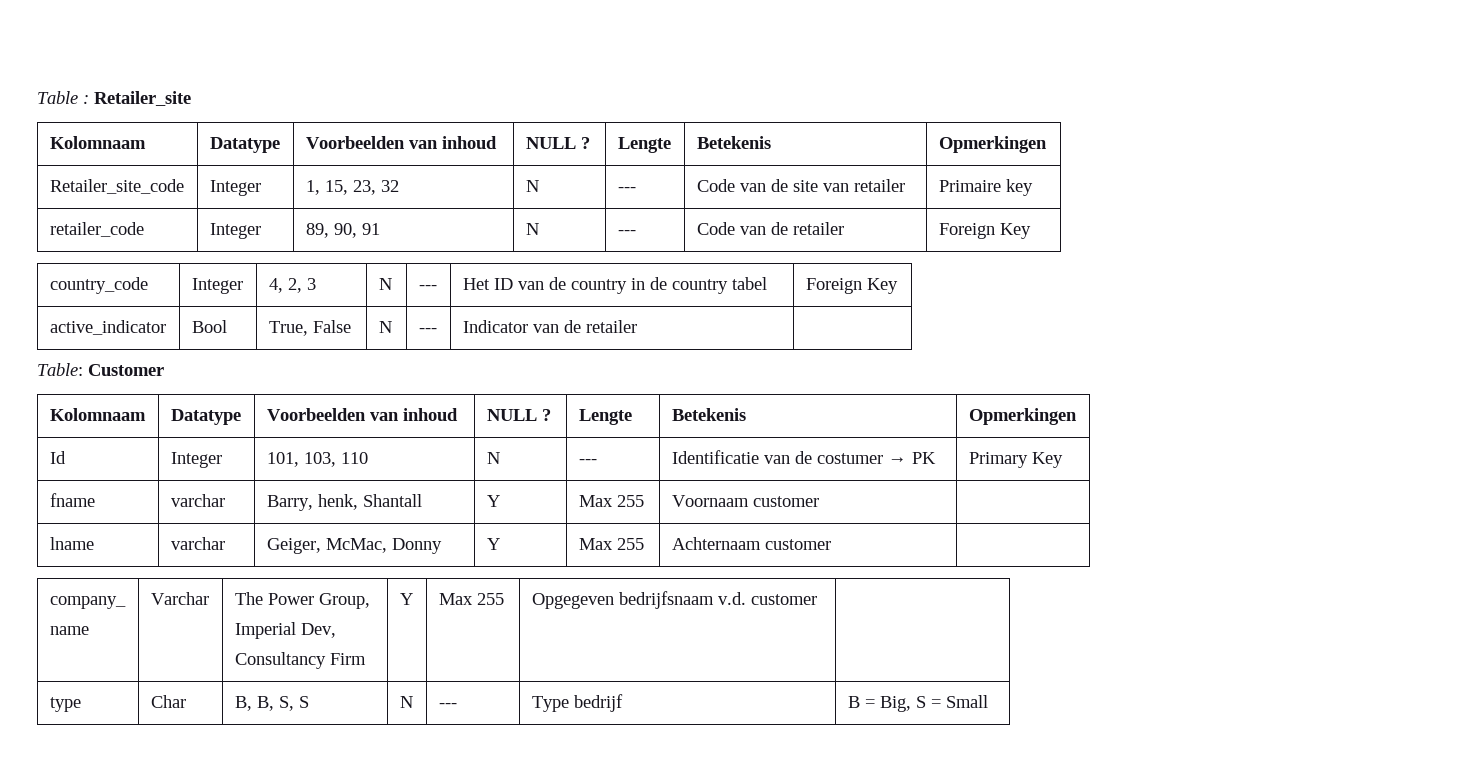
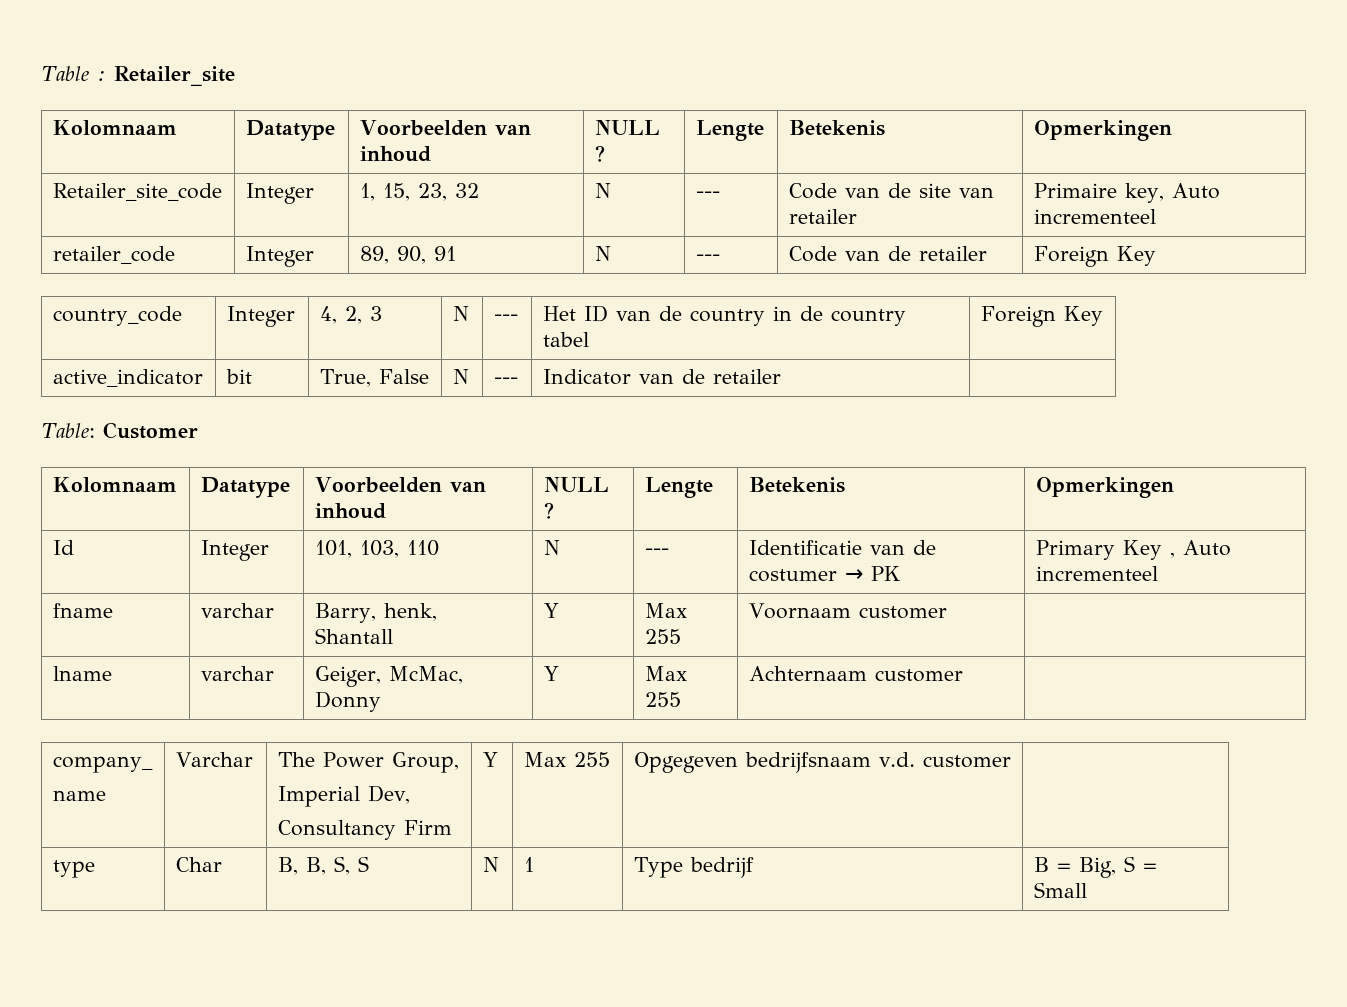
- Retailer_site_code | Integer | 1, 15, 23, 32 | N | --- | Code van de site van retailer | Primaire key
+ Retailer_site_code | Integer | 1, 15, 23, 32 | N | --- | Code van de site van retailer | Primaire key, Auto incrementeel
- active_indicator | Bool | True, False | N | --- | Indicator van de retailer |
+ active_indicator | bit | True, False | N | --- | Indicator van de retailer |
- Id | Integer | 101, 103, 110 | N | --- | Identificatie van de costumer → PK | Primary Key
+ Id | Integer | 101, 103, 110 | N | --- | Identificatie van de costumer → PK | Primary Key , Auto incrementeel
- type | Char | B, B, S, S | N | --- | Type bedrijf | B = Big, S = Small
+ type | Char | B, B, S, S | N | 1 | Type bedrijf | B = Big, S = Small

